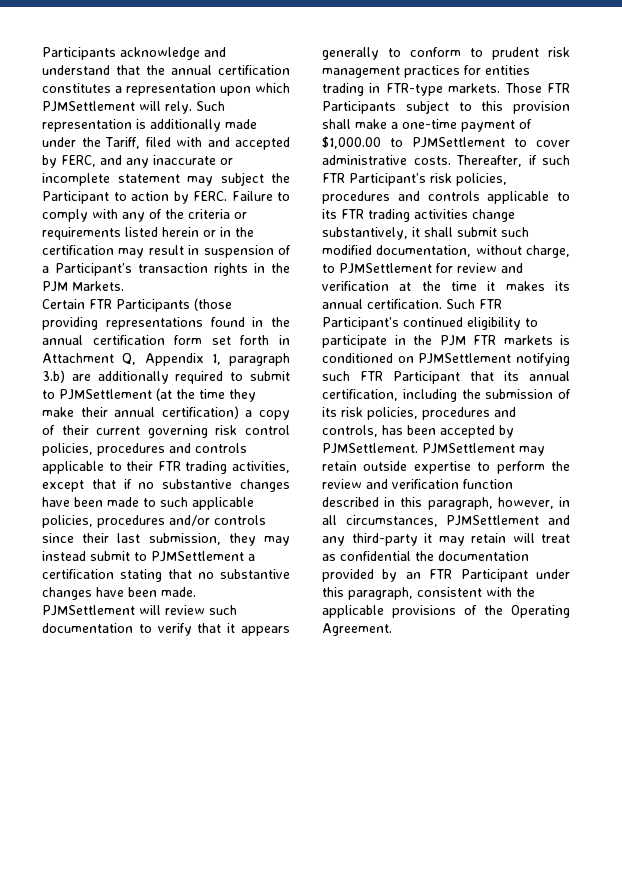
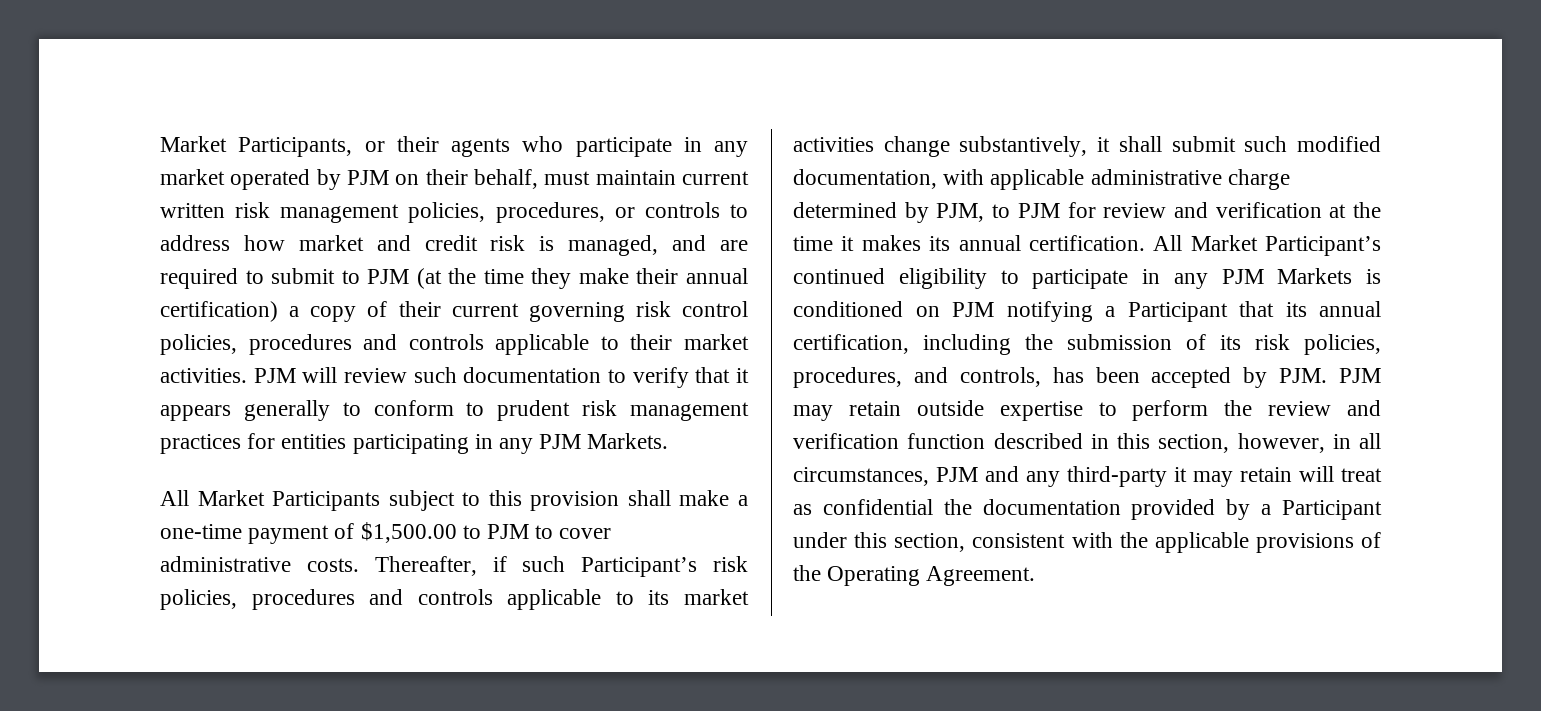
- Participants acknowledge and understand that the annual certification constitutes a representation upon which PJMSettlement will rely. Such representation is additionally made under the Tariff, filed with and accepted by FERC, and any inaccurate or incomplete statement may subject the Participant to action by FERC. Failure to comply with any of the criteria or requirements listed herein or in the certification may result in suspension of a Participant’s transaction rights in the PJM Markets.
- Certain FTR Participants (those providing representations found in the annual certification form set forth in Attachment Q, Appendix 1, paragraph 3.b) are additionally required to submit to PJMSettlement (at the time they make their annual certification) a copy of their current governing risk control policies, procedures and controls applicable to their FTR trading activities, except that if no substantive changes have been made to such applicable policies, procedures and/or controls since their last submission, they may instead submit to PJMSettlement a certification stating that no substantive changes have been made. PJMSettlement will review such documentation to verify that it appears generally to conform to prudent risk management practices for entities trading in FTR-type markets. Those FTR Participants subject to this provision shall make a one-time payment of $1,000.00 to PJMSettlement to cover administrative costs.
+ Market Participants, or their agents who participate in any market operated by PJM on their behalf, must maintain current written risk management policies, procedures, or controls to address how market and credit risk is managed, and are required to submit to PJM (at the time they make their annual certification) a copy of their current governing risk control policies, procedures and controls applicable to their market activities. PJM will review such documentation to verify that it appears generally to conform to prudent risk management practices for entities participating in any PJM Markets.
+ All Market Participants subject to this provision shall make a one-time payment of $1,500.00 to PJM to cover administrative costs.
- Thereafter, if such FTR Participant’s risk policies, procedures and controls applicable to its FTR trading activities change substantively, it shall submit such modified documentation, without charge, to PJMSettlement for review and verification at the time it makes its annual certification.
+ Thereafter, if such Participant’s risk policies, procedures and controls applicable to its market activities change substantively, it shall submit such modified documentation, with applicable administrative charge determined by PJM, to PJM for review and verification at the time it makes its annual certification.
- Such FTR Participant’s continued eligibility to participate in the PJM FTR markets is conditioned on PJMSettlement notifying such FTR Participant that its annual certification, including the submission of its risk policies, procedures and controls, has been accepted by PJMSettlement. PJMSettlement may retain outside expertise to perform the review and verification function described in this paragraph, however, in all circumstances, PJMSettlement and any third-party it may retain will treat as confidential the documentation provided by an FTR Participant under this paragraph, consistent with the applicable provisions of the Operating Agreement.
+ All Market Participant’s continued eligibility to participate in any PJM Markets is conditioned on PJM notifying a Participant that its annual certification, including the submission of its risk policies, procedures, and controls, has been accepted by PJM. PJM may retain outside expertise to perform the review and verification function described in this section, however, in all circumstances, PJM and any third-party it may retain will treat as confidential the documentation provided by a Participant under this section, consistent with the applicable provisions of the Operating Agreement.

